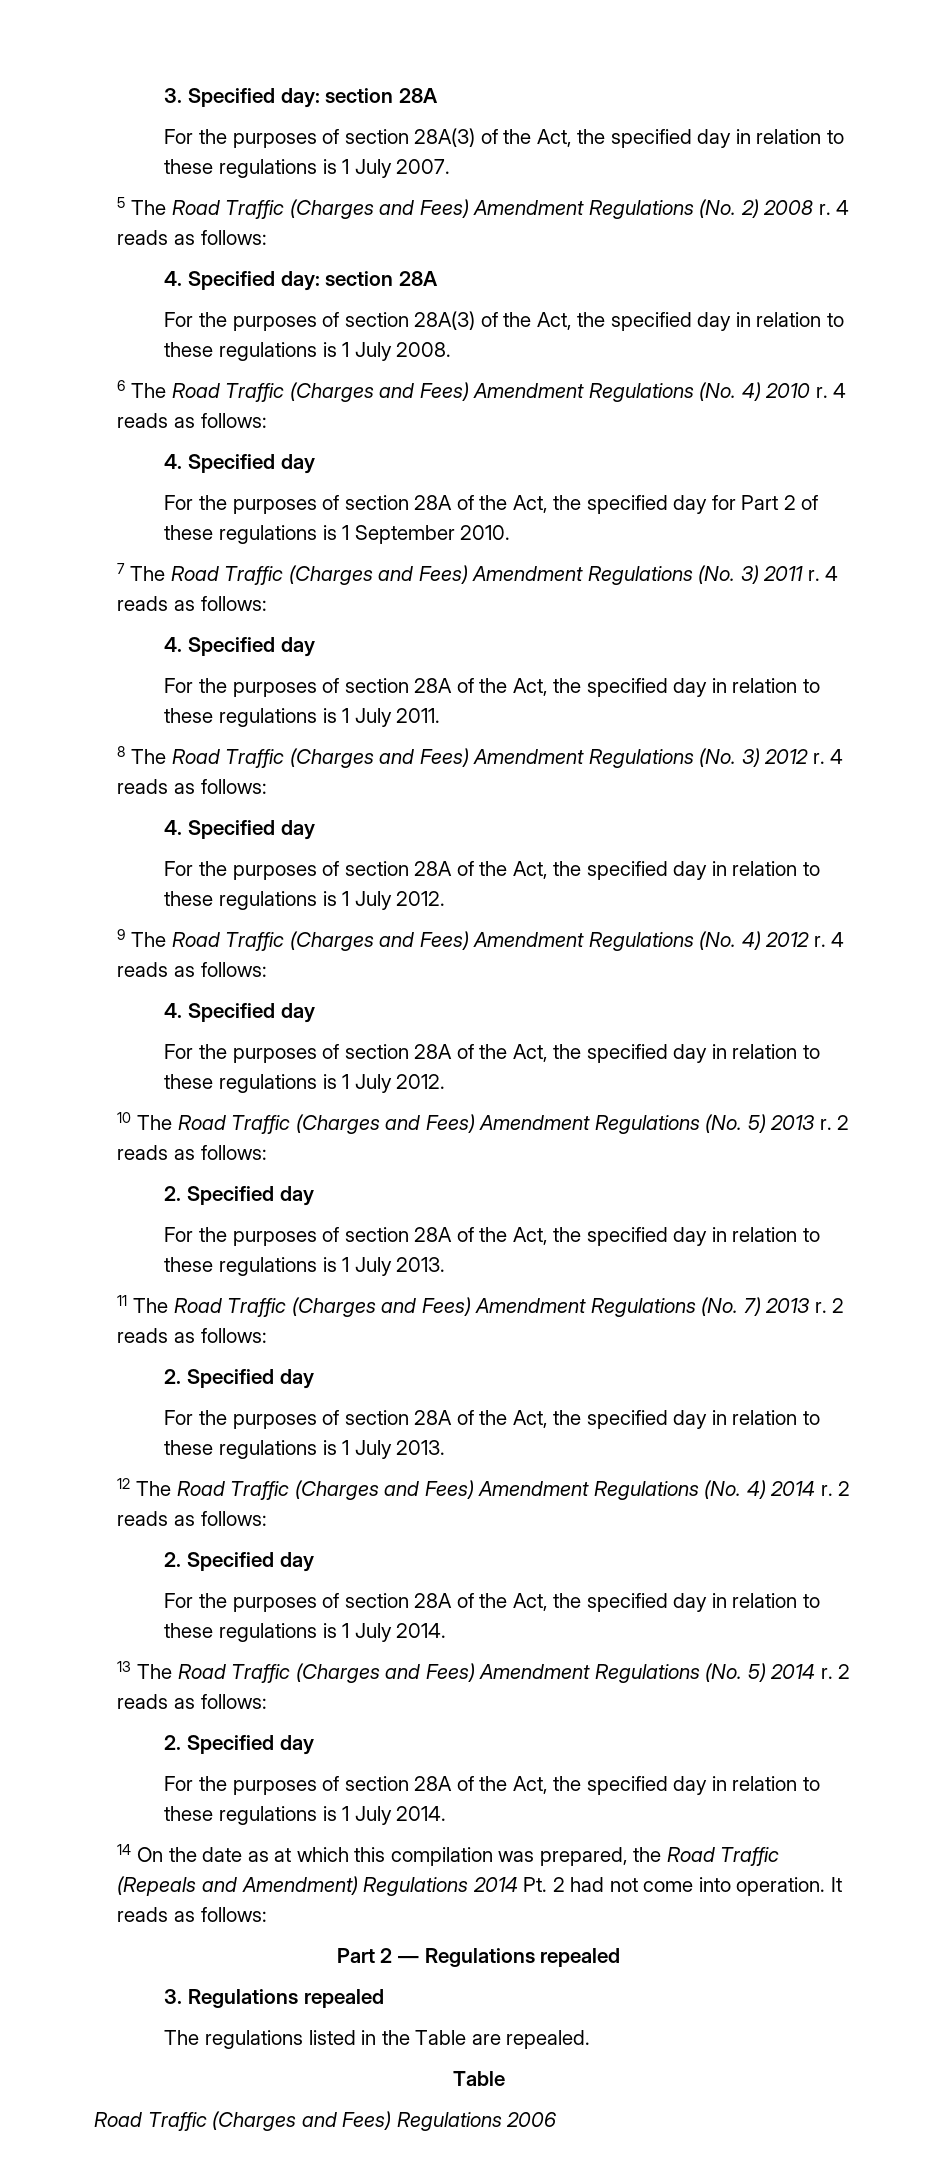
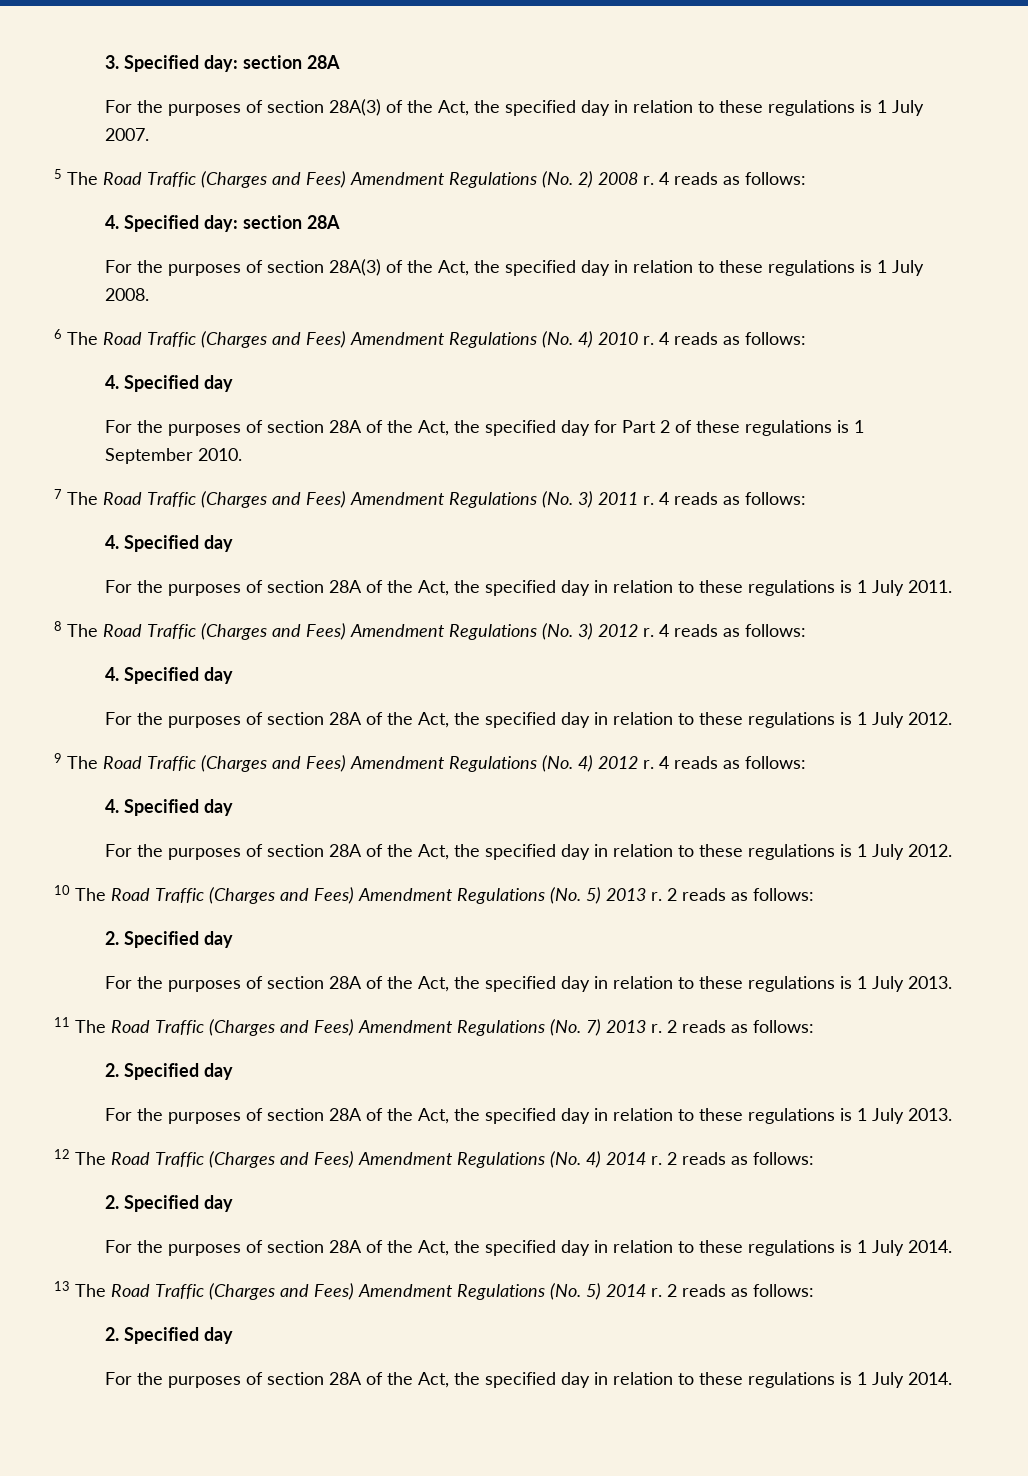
- 14 On the date as at which this compilation was prepared, the Road Traffic (Repeals and Amendment) Regulations 2014 Pt. 2 had not come into operation. It reads as follows:
- Part 2 — Regulations repealed
- 3. Regulations repealed
- The regulations listed in the Table are repealed.
- Table
- Road Traffic (Charges and Fees) Regulations 2006

